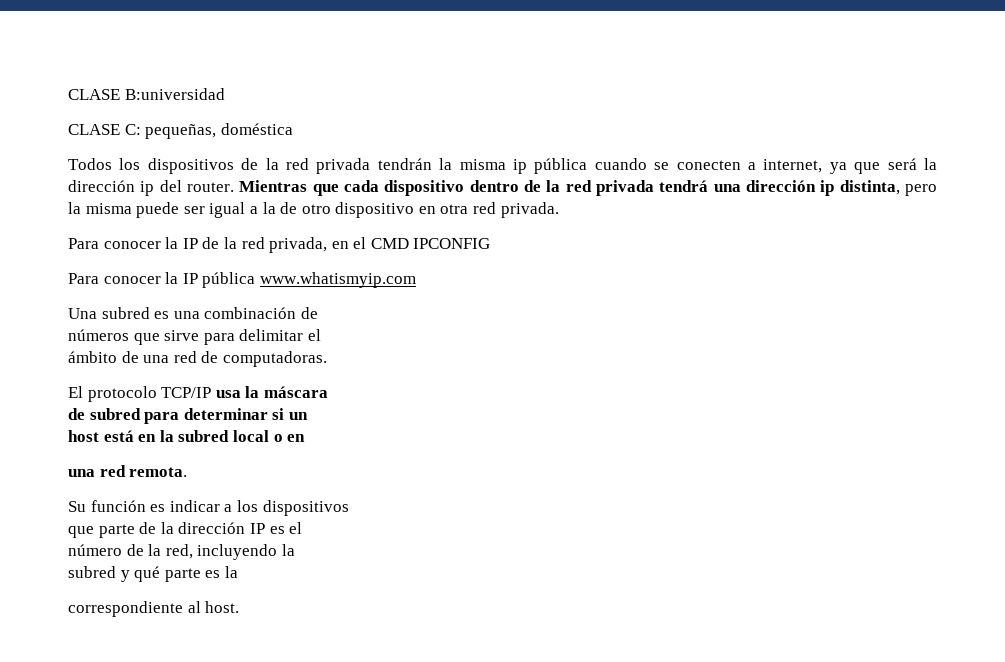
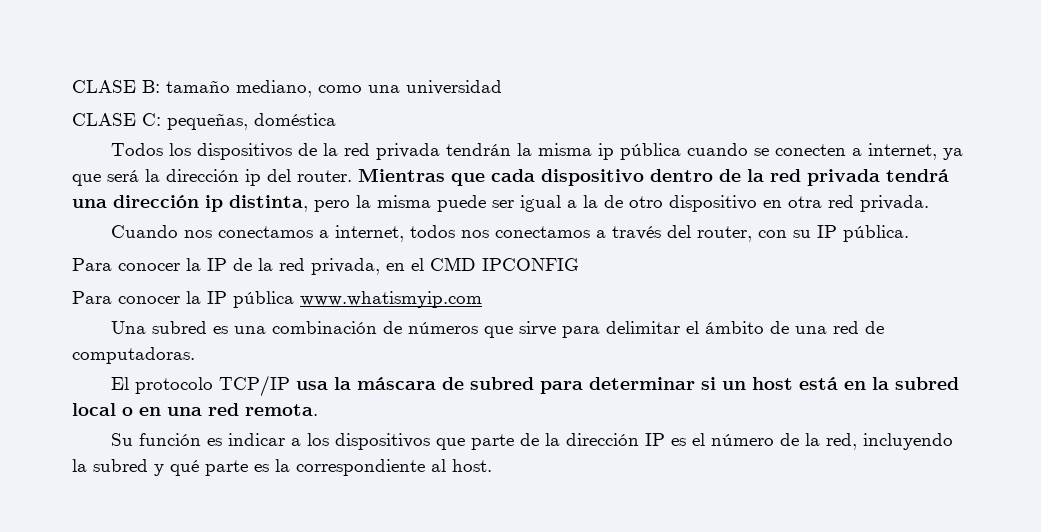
- CLASE B:universidad
+ CLASE B: tamaño mediano, como una universidad
+ Cuando nos conectamos a internet, todos nos conectamos a través del router, con su IP pública.
- Una subred es una combinación de
- números que sirve para delimitar el
- ámbito de una red de computadoras.
+ Una subred es una combinación de números que sirve para delimitar el ámbito de una red de computadoras.
- El protocolo TCP/IP usa la máscara
- de subred para determinar si un
- host está en la subred local o en
- una red remota.
+ El protocolo TCP/IP usa la máscara de subred para determinar si un host está en la subred local o en una red remota.
- Su función es indicar a los dispositivos
- que parte de la dirección IP es el
- número de la red, incluyendo la
- subred y qué parte es la
- correspondiente al host.
+ Su función es indicar a los dispositivos que parte de la dirección IP es el número de la red, incluyendo la subred y qué parte es la correspondiente al host.

